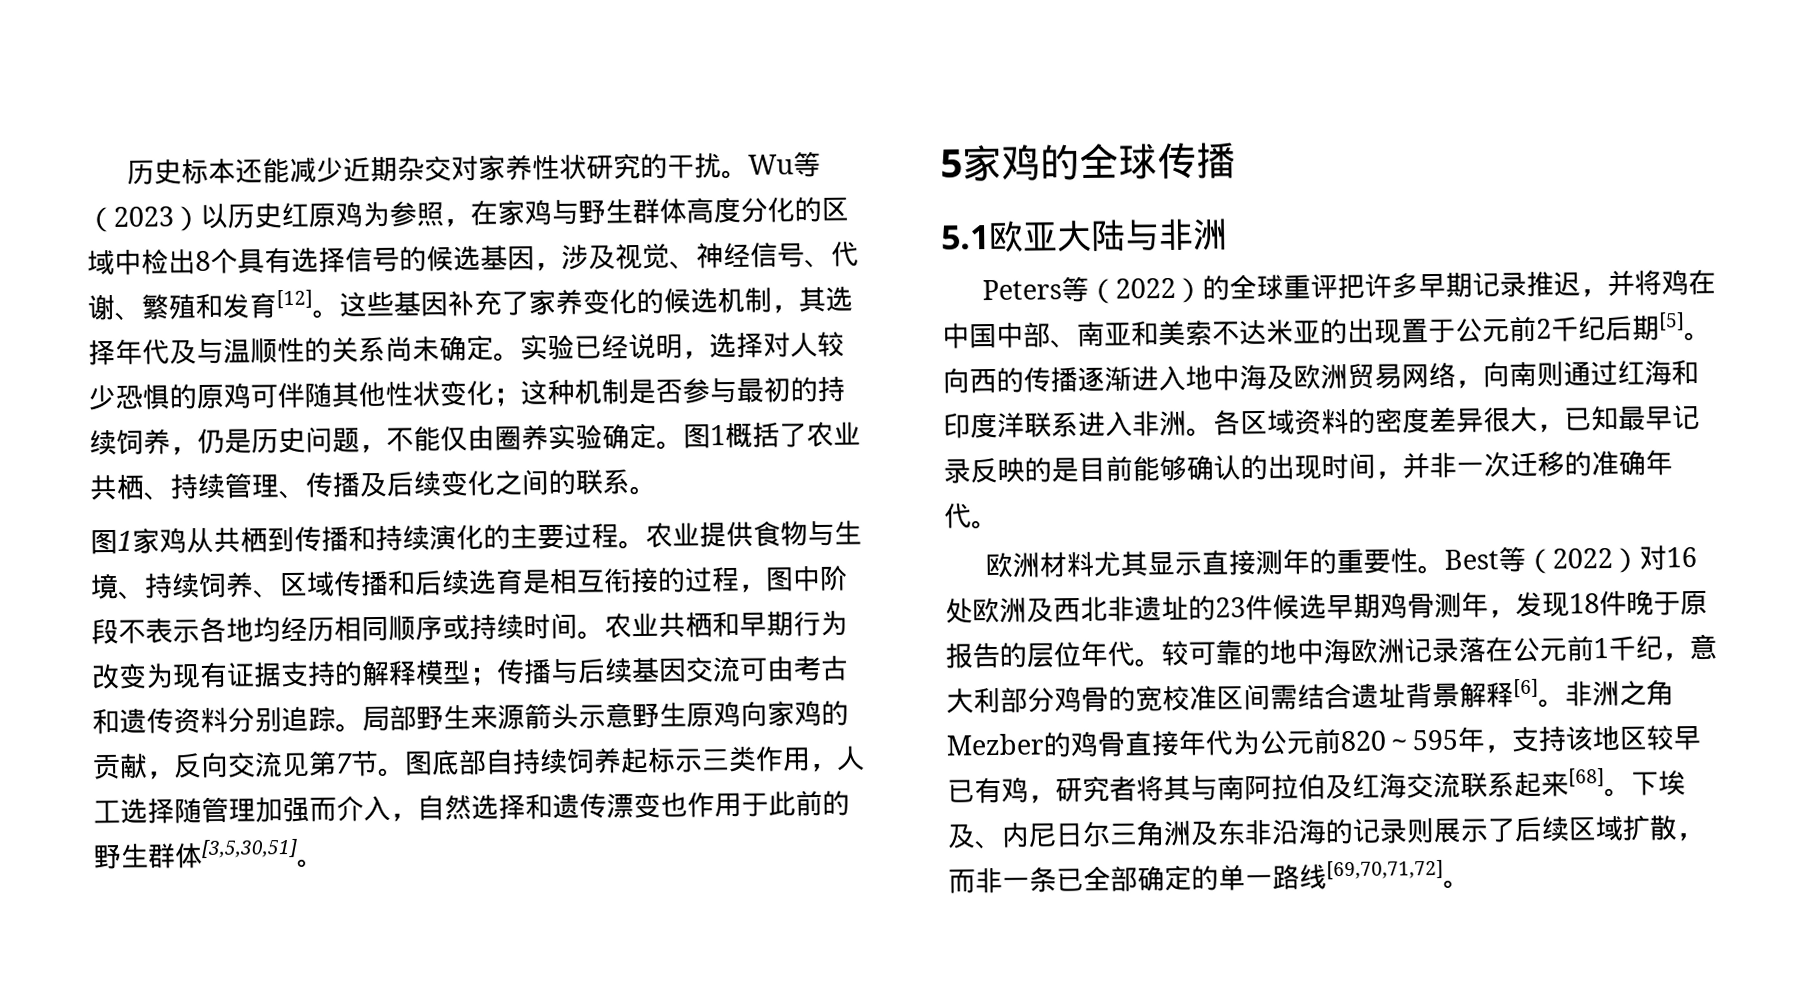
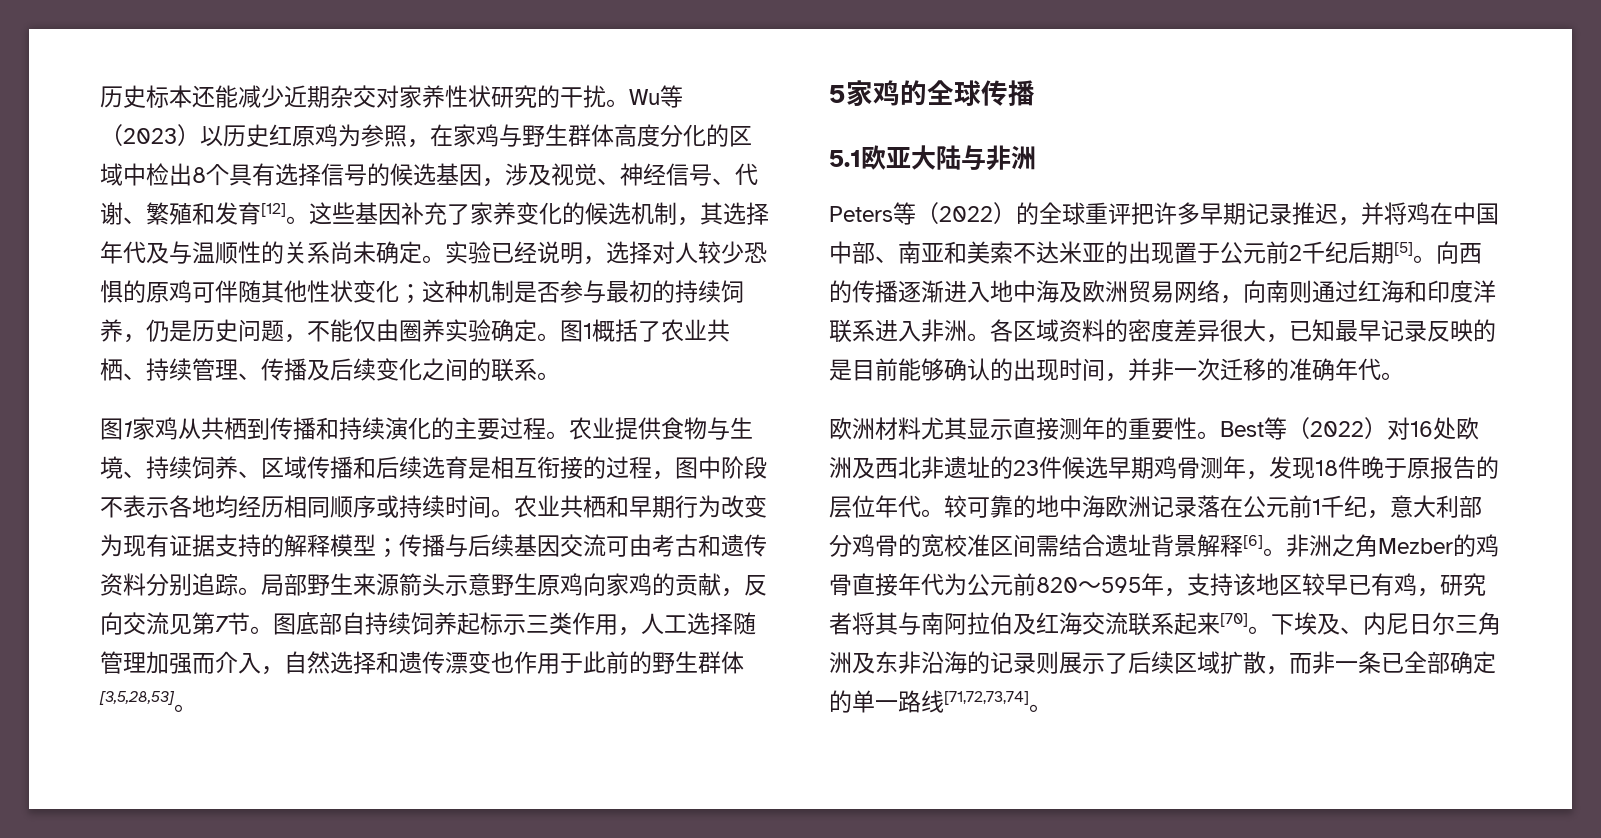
- 图底部自持续饲养起标示三类作用，人工选择随管理加强而介入，自然选择和遗传漂变也作用于此前的野生群体[3,5,30,51]。
+ 图底部自持续饲养起标示三类作用，人工选择随管理加强而介入，自然选择和遗传漂变也作用于此前的野生群体[3,5,28,53]。
- 非洲之角Mezber的鸡骨直接年代为公元前820～595年，支持该地区较早已有鸡，研究者将其与南阿拉伯及红海交流联系起来[68]。
+ 非洲之角Mezber的鸡骨直接年代为公元前820～595年，支持该地区较早已有鸡，研究者将其与南阿拉伯及红海交流联系起来[70]。
- 下埃及、内尼日尔三角洲及东非沿海的记录则展示了后续区域扩散，而非一条已全部确定的单一路线[69,70,71,72]。
+ 下埃及、内尼日尔三角洲及东非沿海的记录则展示了后续区域扩散，而非一条已全部确定的单一路线[71,72,73,74]。

